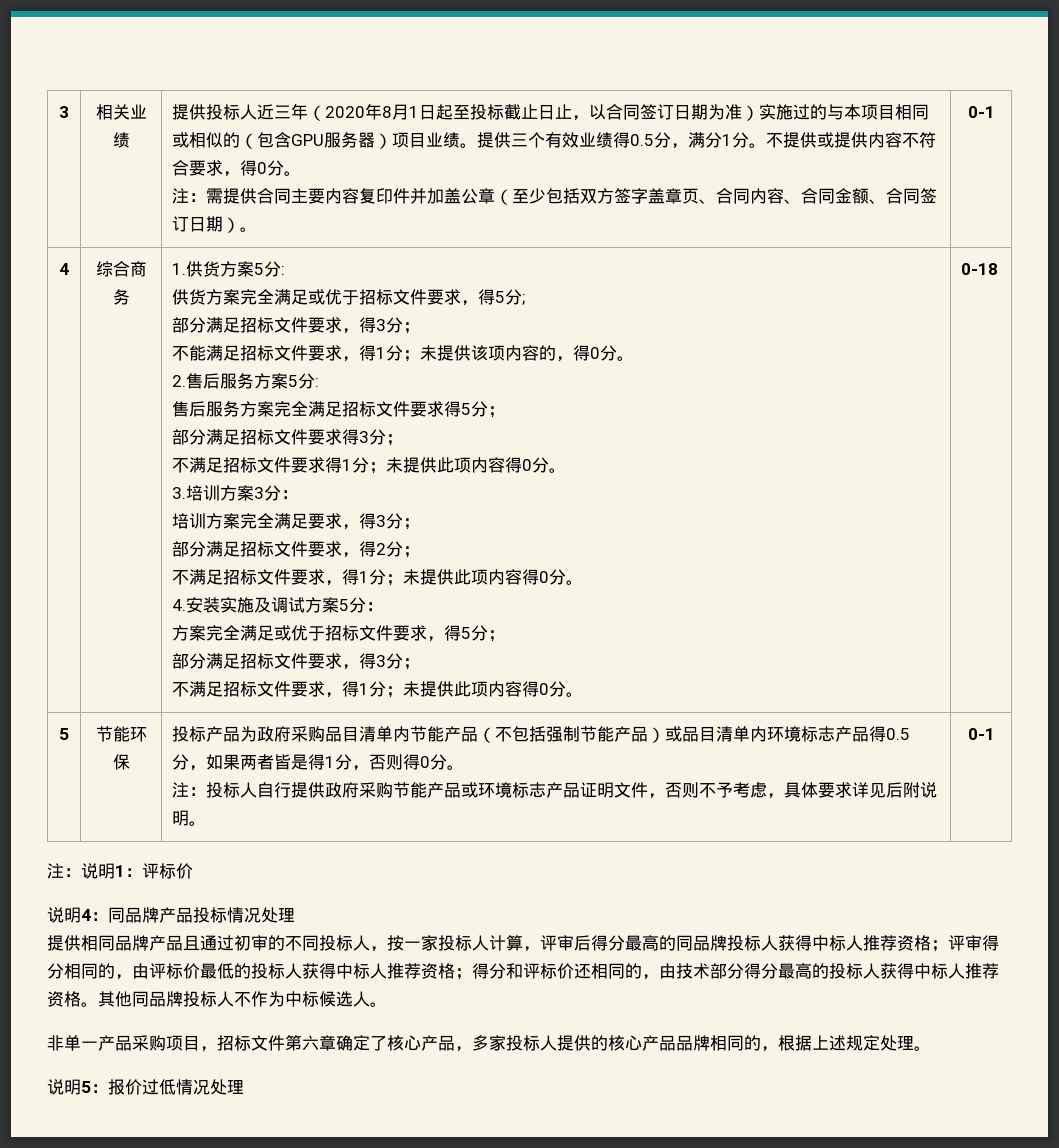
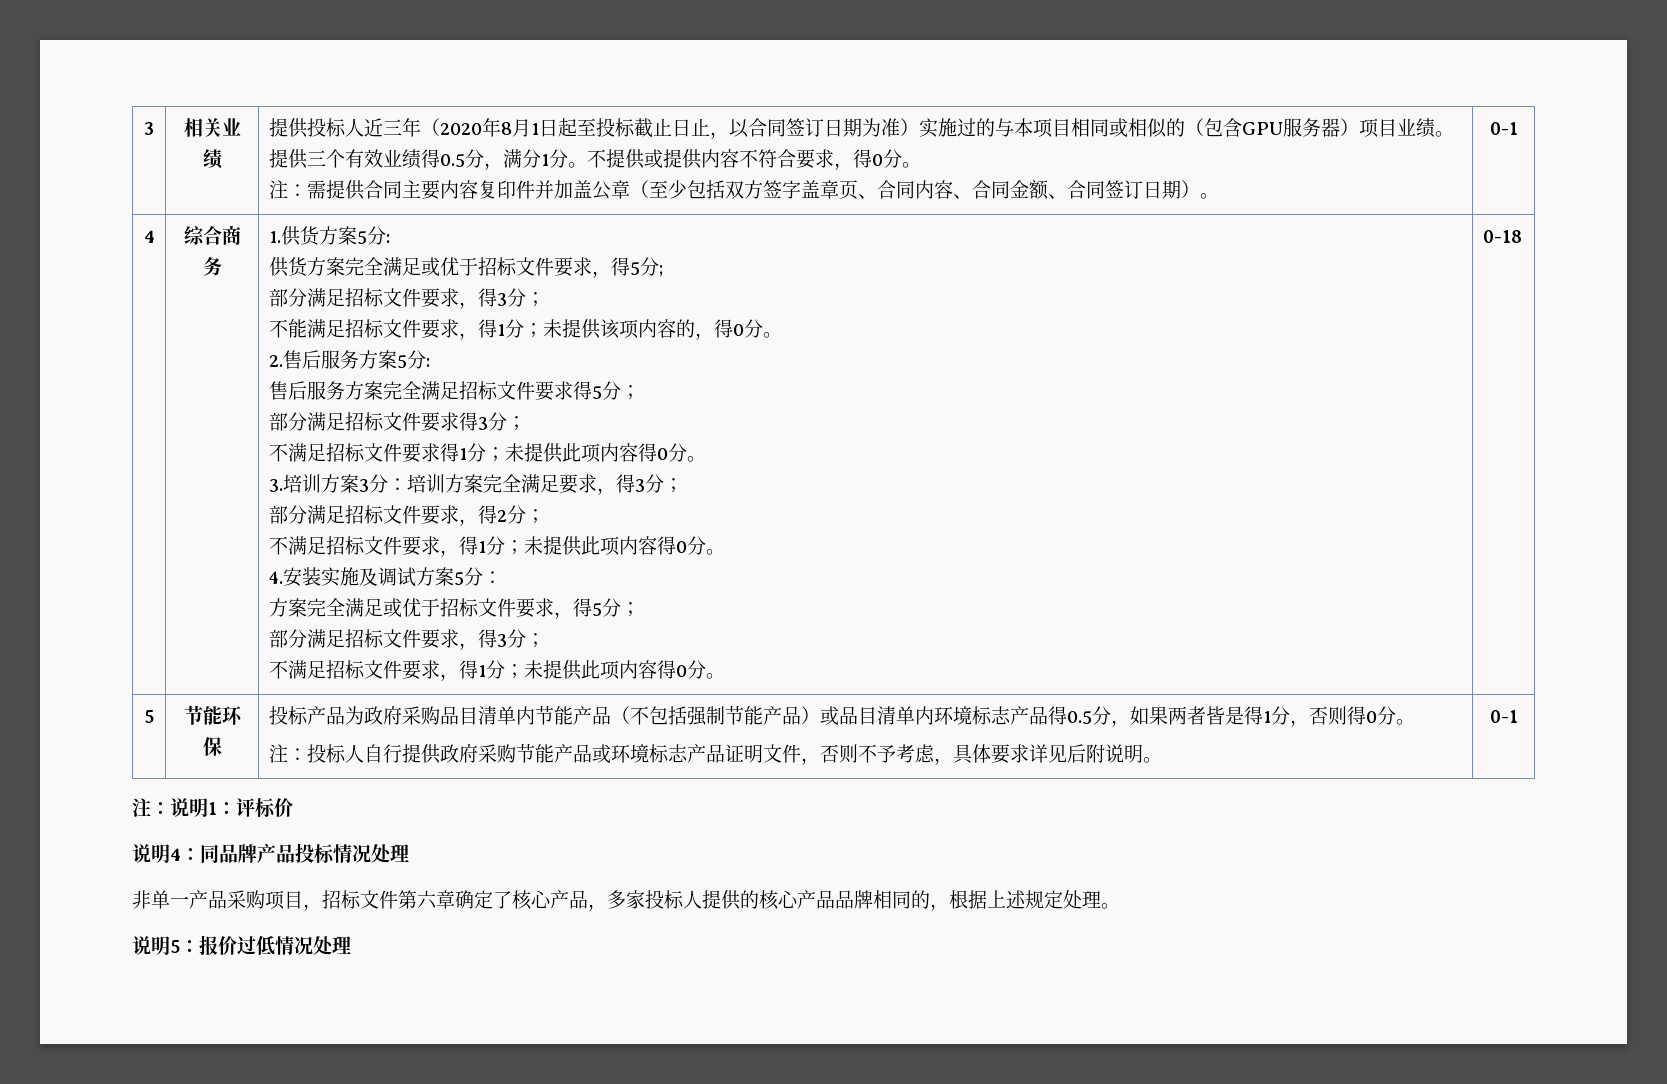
- 3.培训方案3分：
- 培训方案完全满足要求，得3分；
+ 3.培训方案3分：培训方案完全满足要求，得3分；
- 提供相同品牌产品且通过初审的不同投标人，按一家投标人计算，评审后得分最高的同品牌投标人获得中标人推荐资格；评审得分相同的，由评标价最低的投标人获得中标人推荐资格；得分和评标价还相同的，由技术部分得分最高的投标人获得中标人推荐资格。其他同品牌投标人不作为中标候选人。

